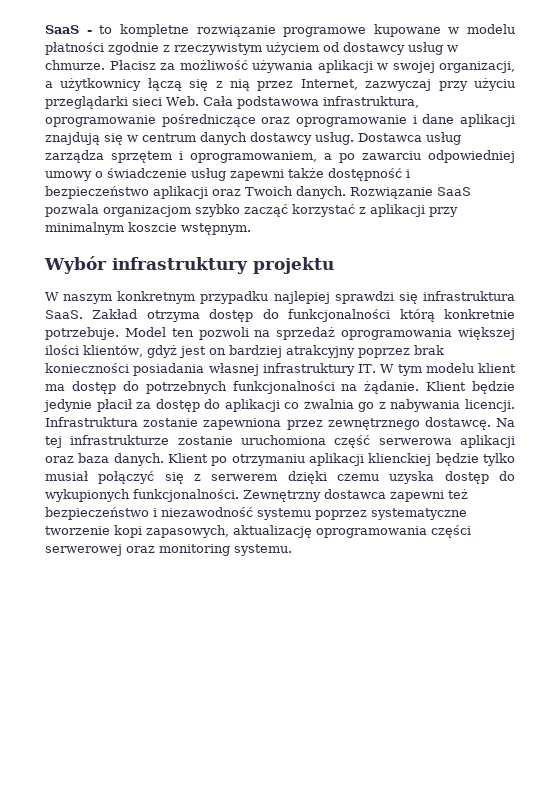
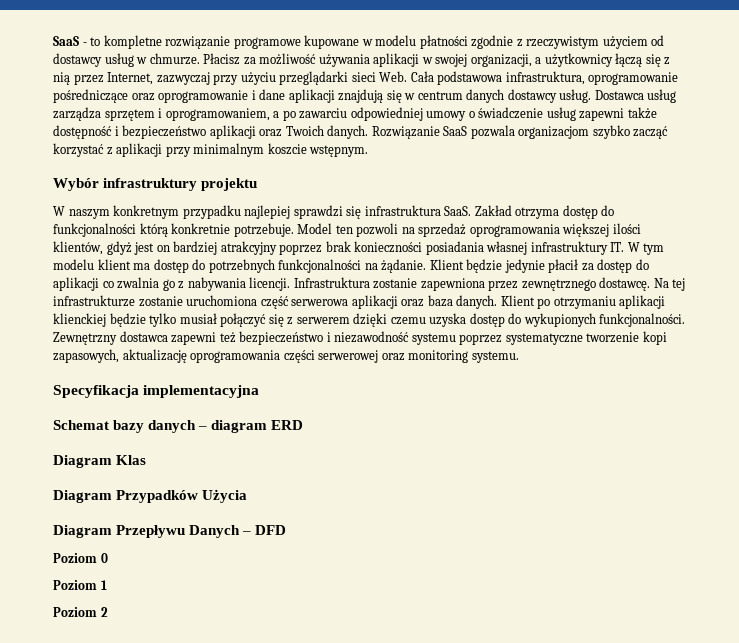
+ Specyfikacja implementacyjna
+ Schemat bazy danych – diagram ERD
+ Diagram Klas
+ Diagram Przypadków Użycia
+ Diagram Przepływu Danych – DFD
+ Poziom 0
+ Poziom 1
+ Poziom 2

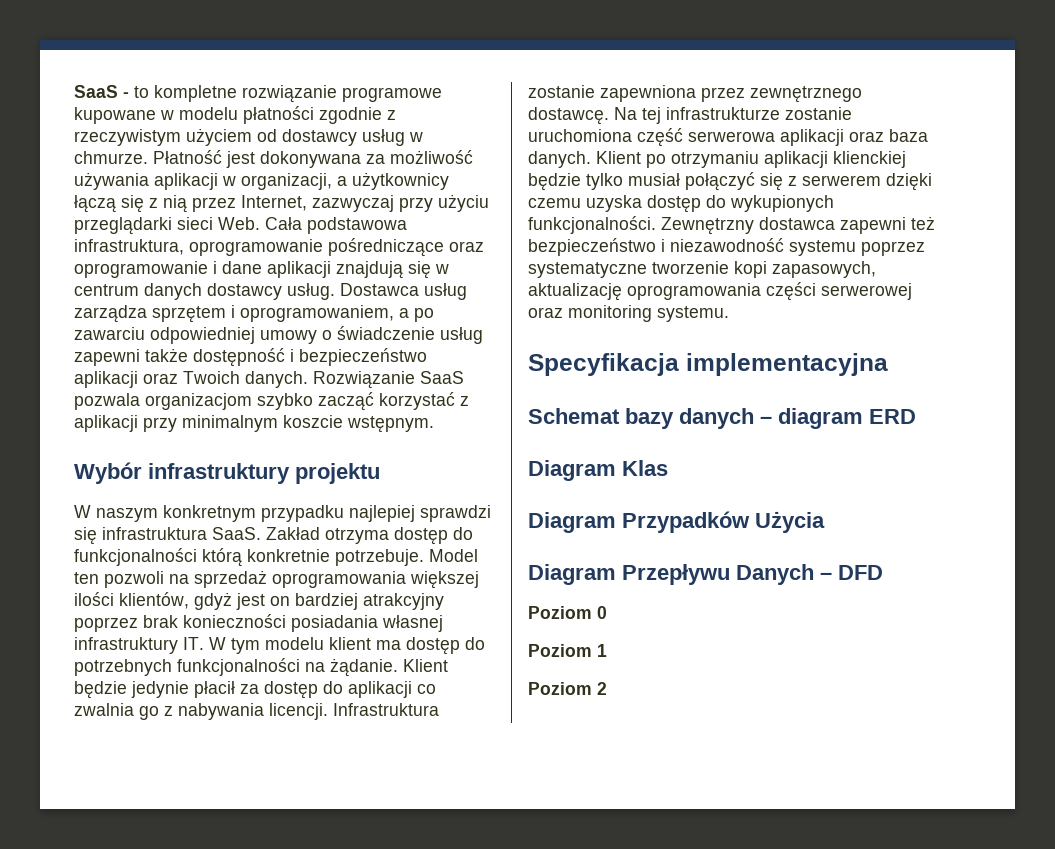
- Płacisz za możliwość używania aplikacji w swojej organizacji, a użytkownicy łączą się z nią przez Internet, zazwyczaj przy użyciu przeglądarki sieci Web. Cała podstawowa infrastruktura, oprogramowanie pośredniczące oraz oprogramowanie i dane aplikacji znajdują się w centrum danych dostawcy usług.
+ Płatność jest dokonywana za możliwość używania aplikacji w organizacji, a użytkownicy łączą się z nią przez Internet, zazwyczaj przy użyciu przeglądarki sieci Web. Cała podstawowa infrastruktura, oprogramowanie pośredniczące oraz oprogramowanie i dane aplikacji znajdują się w centrum danych dostawcy usług.

